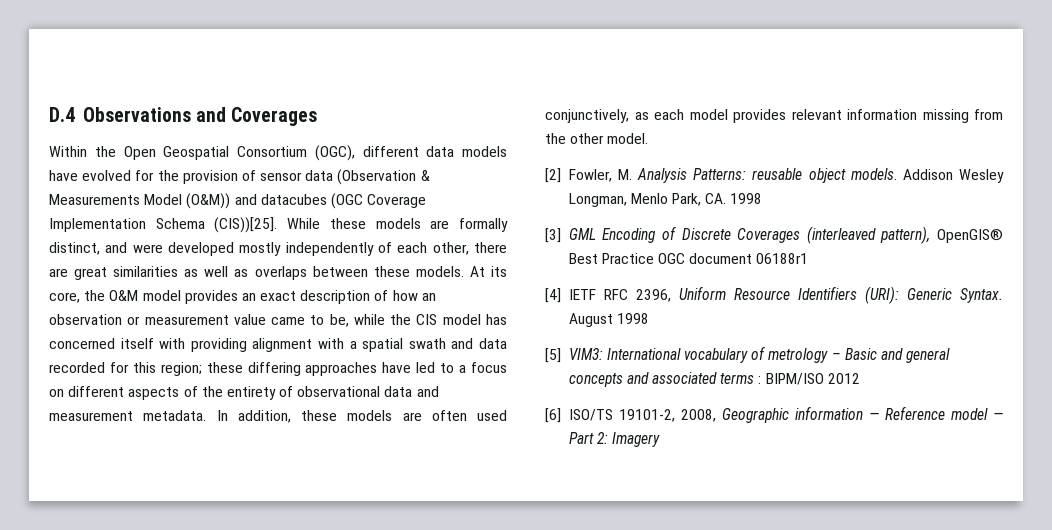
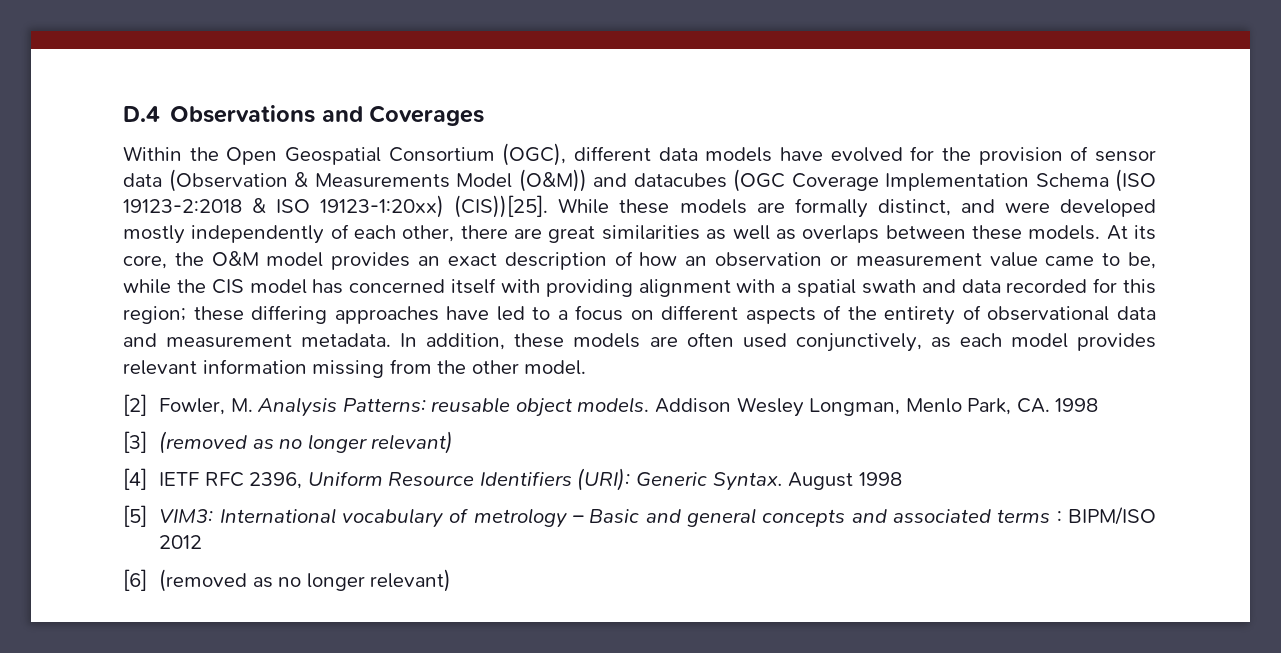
- Within the Open Geospatial Consortium (OGC), different data models have evolved for the provision of sensor data (Observation & Measurements Model (O&M)) and datacubes (OGC Coverage Implementation Schema (CIS))[25].
+ Within the Open Geospatial Consortium (OGC), different data models have evolved for the provision of sensor data (Observation & Measurements Model (O&M)) and datacubes (OGC Coverage Implementation Schema (ISO 19123-2:2018 & ISO 19123-1:20xx) (CIS))[25].
- [3] GML Encoding of Discrete Coverages (interleaved pattern), OpenGIS® Best Practice OGC document 06188r1
+ [3] (removed as no longer relevant)
- [6] ISO/TS 19101-2, 2008, Geographic information — Reference model — Part 2: Imagery
+ [6] (removed as no longer relevant)

